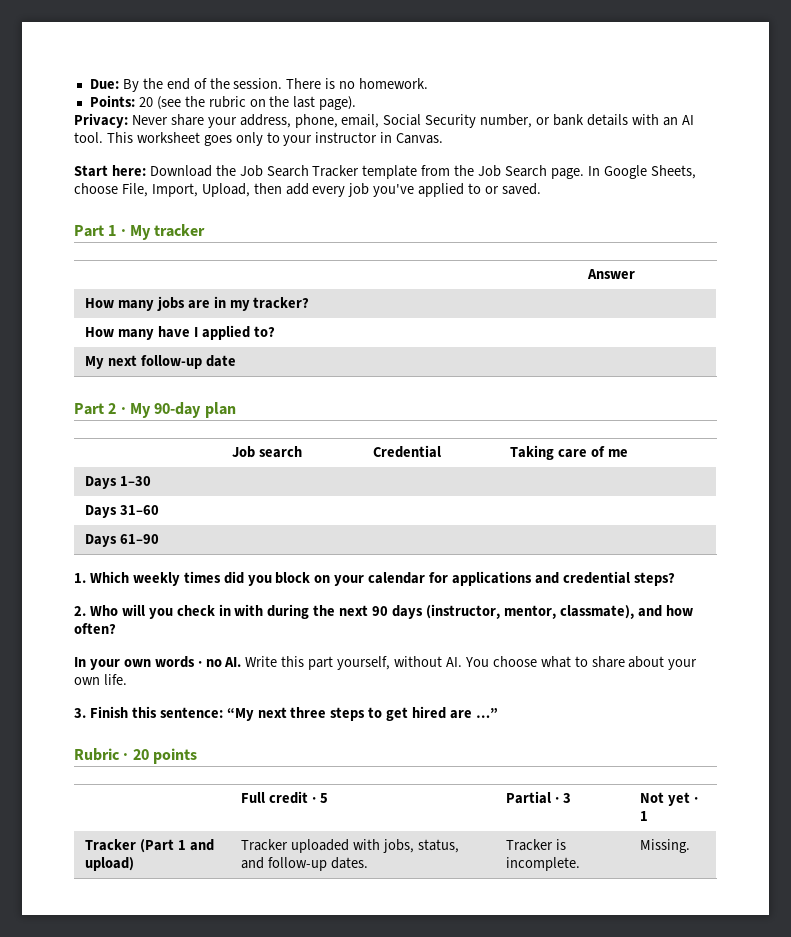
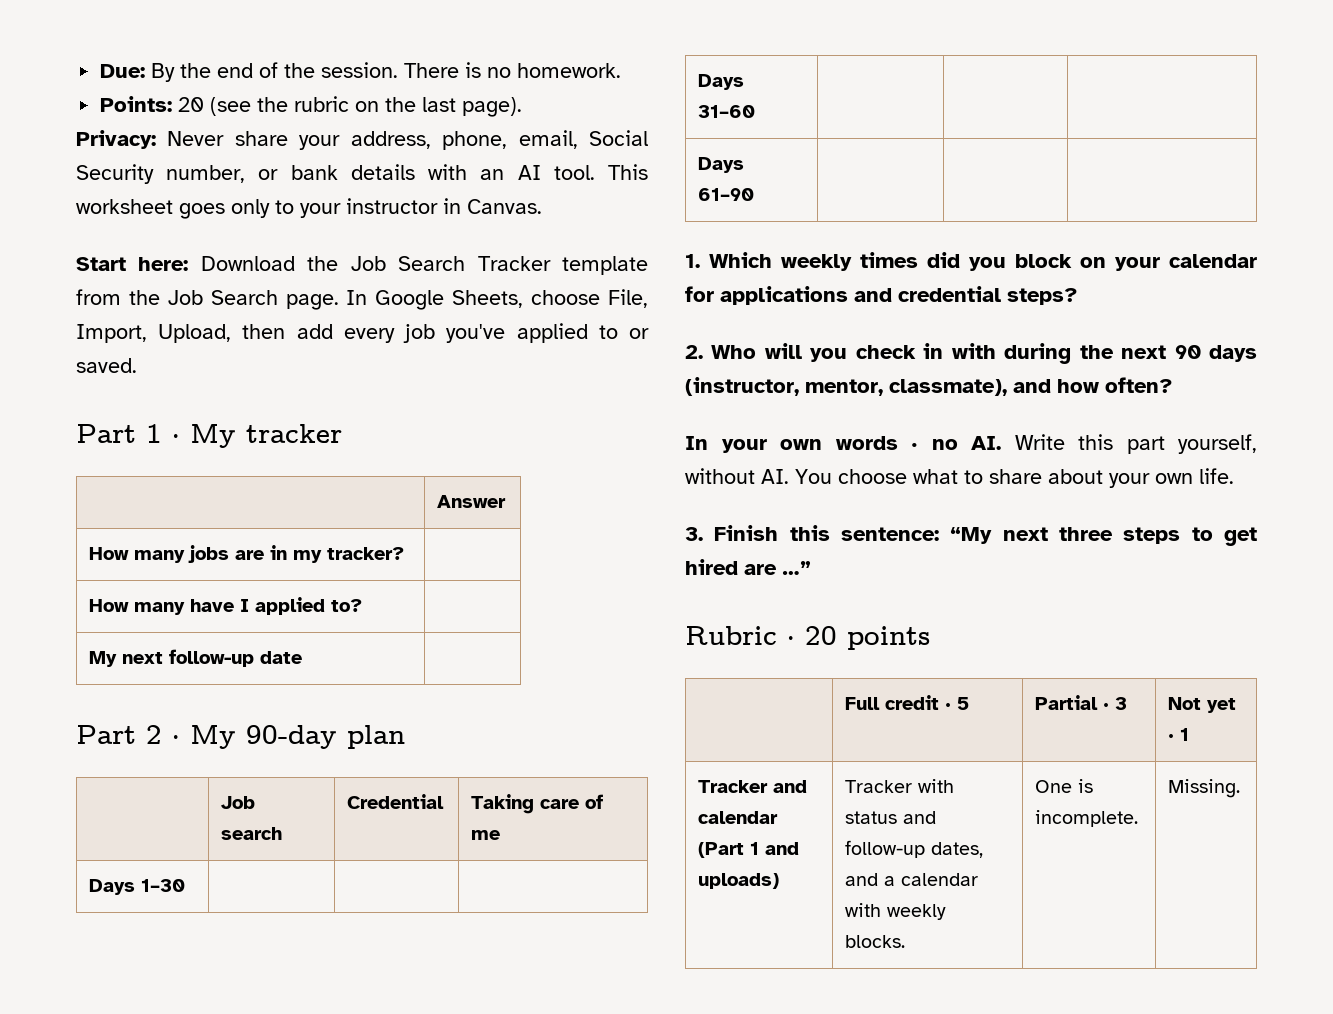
- Tracker (Part 1 and upload) | Tracker uploaded with jobs, status, and follow-up dates. | Tracker is incomplete. | Missing.
+ Tracker and calendar (Part 1 and uploads) | Tracker with status and follow-up dates, and a calendar with weekly blocks. | One is incomplete. | Missing.

